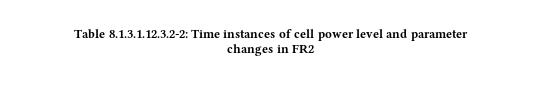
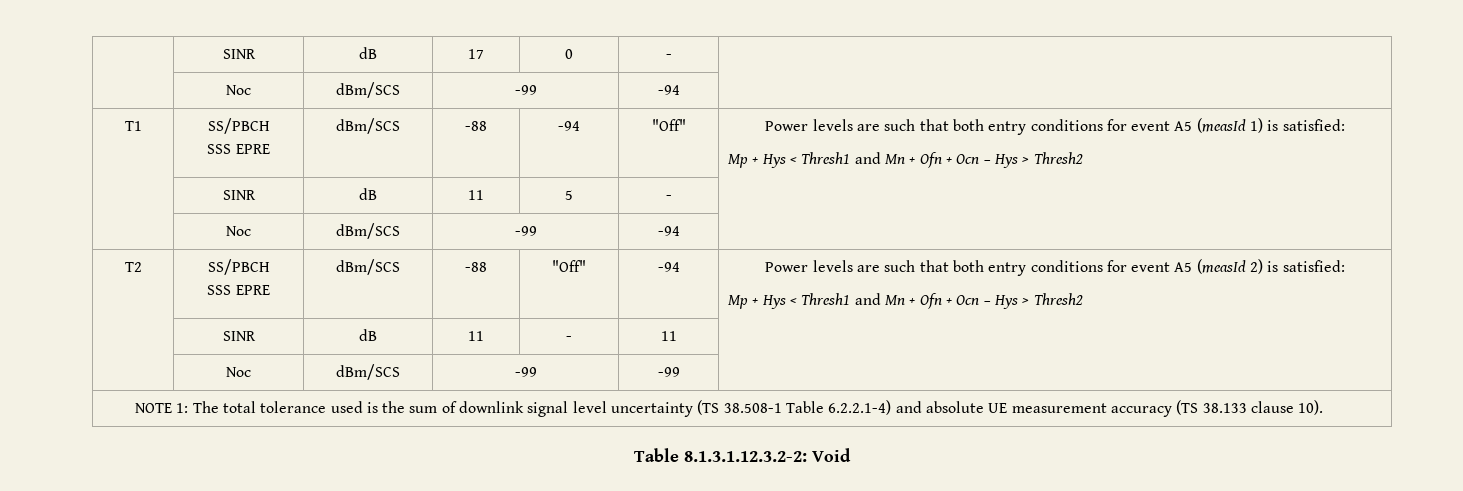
- Table 8.1.3.1.12.3.2-2: Time instances of cell power level and parameter changes in FR2
+ | SINR | dB | 17 | 0 | - |
+ | Noc | dBm/SCS | -99 | -94 |
+ T1 | SS/PBCH
+ SSS EPRE | dBm/SCS | -88 | -94 | "Off" | Power levels are such that both entry conditions for event A5 (measId 1) is satisfied:
+ Mp + Hys < Thresh1 and Mn + Ofn + Ocn – Hys > Thresh2
+ | SINR | dB | 11 | 5 | - |
+ | Noc | dBm/SCS | -99 | -94 |
+ T2 | SS/PBCH
+ SSS EPRE | dBm/SCS | -88 | "Off" | -94 | Power levels are such that both entry conditions for event A5 (measId 2) is satisfied:
+ Mp + Hys < Thresh1 and Mn + Ofn + Ocn – Hys > Thresh2
+ | SINR | dB | 11 | - | 11 |
+ | Noc | dBm/SCS | -99 | -99 |
+ NOTE 1: The total tolerance used is the sum of downlink signal level uncertainty (TS 38.508-1 Table 6.2.2.1-4) and absolute UE measurement accuracy (TS 38.133 clause 10).
+ Table 8.1.3.1.12.3.2-2: Void

